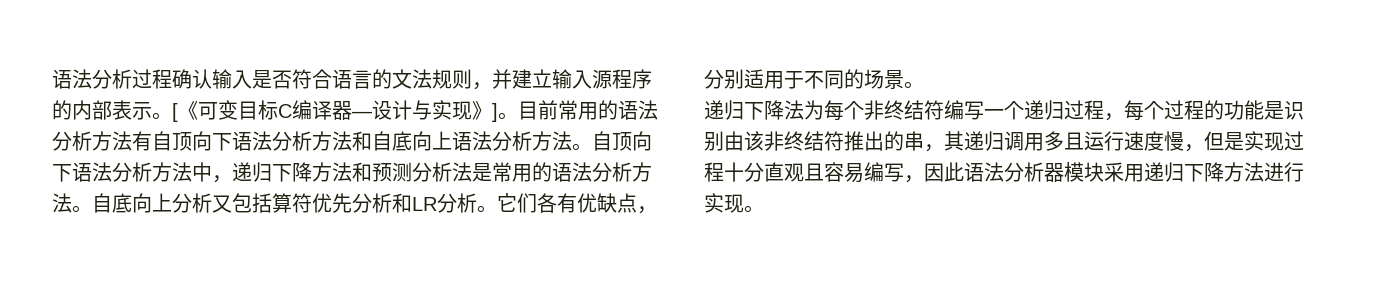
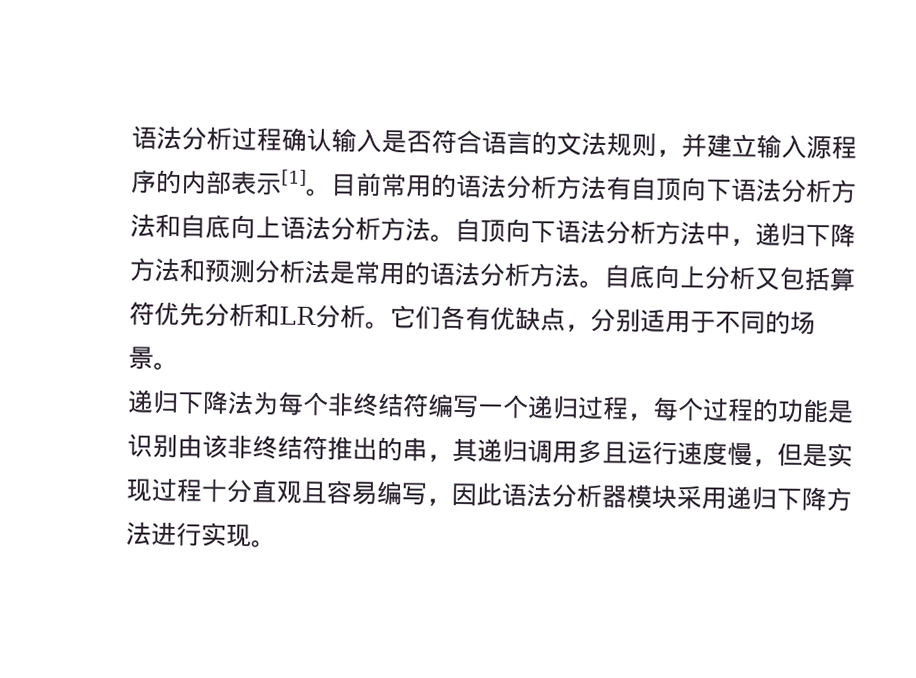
- 语法分析过程确认输入是否符合语言的文法规则，并建立输入源程序的内部表示。[《可变目标C编译器—设计与实现》]。
+ 语法分析过程确认输入是否符合语言的文法规则，并建立输入源程序的内部表示[1]。

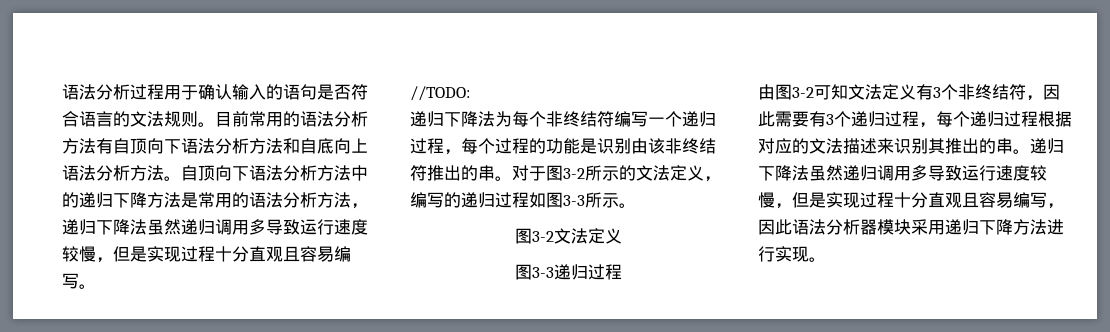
- 语法分析过程确认输入是否符合语言的文法规则，并建立输入源程序的内部表示[1]。
+ 语法分析过程用于确认输入的语句是否符合语言的文法规则。
- 自顶向下语法分析方法中，递归下降方法和预测分析法是常用的语法分析方法。自底向上分析又包括算符优先分析和LR分析。它们各有优缺点，分别适用于不同的场景。
+ 自顶向下语法分析方法中的递归下降方法是常用的语法分析方法，递归下降法虽然递归调用多导致运行速度较慢，但是实现过程十分直观且容易编写。
+ //TODO:
- 递归下降法为每个非终结符编写一个递归过程，每个过程的功能是识别由该非终结符推出的串，其递归调用多且运行速度慢，但是实现过程十分直观且容易编写，因此语法分析器模块采用递归下降方法进行实现。
+ 递归下降法为每个非终结符编写一个递归过程，每个过程的功能是识别由该非终结符推出的串。对于图3-2所示的文法定义，编写的递归过程如图3-3所示。
+ 图3-2文法定义
+ 图3-3递归过程
+ 由图3-2可知文法定义有3个非终结符，因此需要有3个递归过程，每个递归过程根据对应的文法描述来识别其推出的串。递归下降法虽然递归调用多导致运行速度较慢，但是实现过程十分直观且容易编写，因此语法分析器模块采用递归下降方法进行实现。

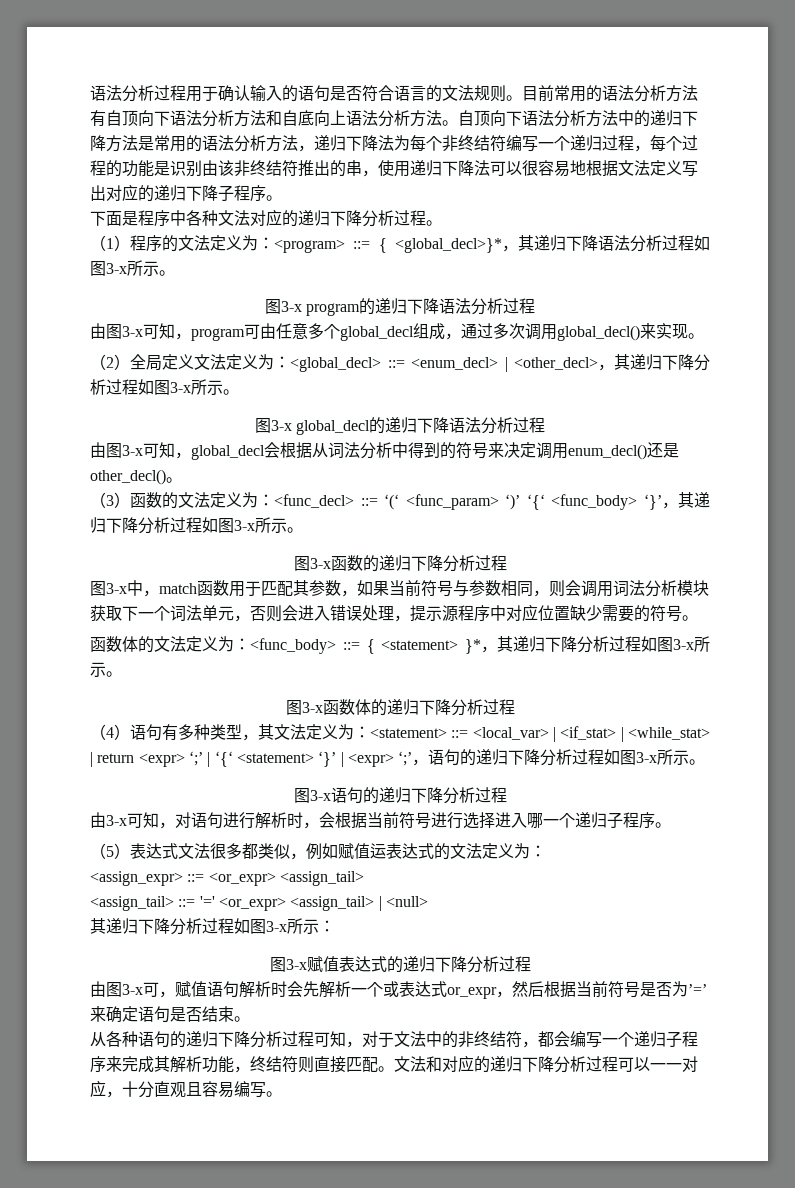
- 自顶向下语法分析方法中的递归下降方法是常用的语法分析方法，递归下降法虽然递归调用多导致运行速度较慢，但是实现过程十分直观且容易编写。
- //TODO:
- 递归下降法为每个非终结符编写一个递归过程，每个过程的功能是识别由该非终结符推出的串。对于图3-2所示的文法定义，编写的递归过程如图3-3所示。
- 图3-2文法定义
- 图3-3递归过程
- 由图3-2可知文法定义有3个非终结符，因此需要有3个递归过程，每个递归过程根据对应的文法描述来识别其推出的串。递归下降法虽然递归调用多导致运行速度较慢，但是实现过程十分直观且容易编写，因此语法分析器模块采用递归下降方法进行实现。
+ 自顶向下语法分析方法中的递归下降方法是常用的语法分析方法，递归下降法为每个非终结符编写一个递归过程，每个过程的功能是识别由该非终结符推出的串，使用递归下降法可以很容易地根据文法定义写出对应的递归下降子程序。
+ 下面是程序中各种文法对应的递归下降分析过程。
+ （1）程序的文法定义为：<program> ::= { <global_decl>}*，其递归下降语法分析过程如图3-x所示。
+ 图3-x program的递归下降语法分析过程
+ 由图3-x可知，program可由任意多个global_decl组成，通过多次调用global_decl()来实现。
+ （2）全局定义文法定义为：<global_decl> ::= <enum_decl> | <other_decl>，其递归下降分析过程如图3-x所示。
+ 图3-x global_decl的递归下降语法分析过程
+ 由图3-x可知，global_decl会根据从词法分析中得到的符号来决定调用enum_decl()还是other_decl()。
+ （3）函数的文法定义为：<func_decl> ::= ‘(‘ <func_param> ‘)’ ‘{‘ <func_body> ‘}’，其递归下降分析过程如图3-x所示。
+ 图3-x函数的递归下降分析过程
+ 图3-x中，match函数用于匹配其参数，如果当前符号与参数相同，则会调用词法分析模块获取下一个词法单元，否则会进入错误处理，提示源程序中对应位置缺少需要的符号。
+ 函数体的文法定义为：<func_body> ::= { <statement> }*，其递归下降分析过程如图3-x所示。
+ 图3-x函数体的递归下降分析过程
+ （4）语句有多种类型，其文法定义为：<statement> ::= <local_var> | <if_stat> | <while_stat> | return <expr> ‘;’ | ‘{‘ <statement> ‘}’ | <expr> ‘;’，语句的递归下降分析过程如图3-x所示。
+ 图3-x语句的递归下降分析过程
+ 由3-x可知，对语句进行解析时，会根据当前符号进行选择进入哪一个递归子程序。
+ （5）表达式文法很多都类似，例如赋值运表达式的文法定义为：
+ <assign_expr> ::= <or_expr> <assign_tail>
+ <assign_tail> ::= '=' <or_expr> <assign_tail> | <null>
+ 其递归下降分析过程如图3-x所示：
+ 图3-x赋值表达式的递归下降分析过程
+ 由图3-x可，赋值语句解析时会先解析一个或表达式or_expr，然后根据当前符号是否为’=’来确定语句是否结束。
+ 从各种语句的递归下降分析过程可知，对于文法中的非终结符，都会编写一个递归子程序来完成其解析功能，终结符则直接匹配。文法和对应的递归下降分析过程可以一一对应，十分直观且容易编写。

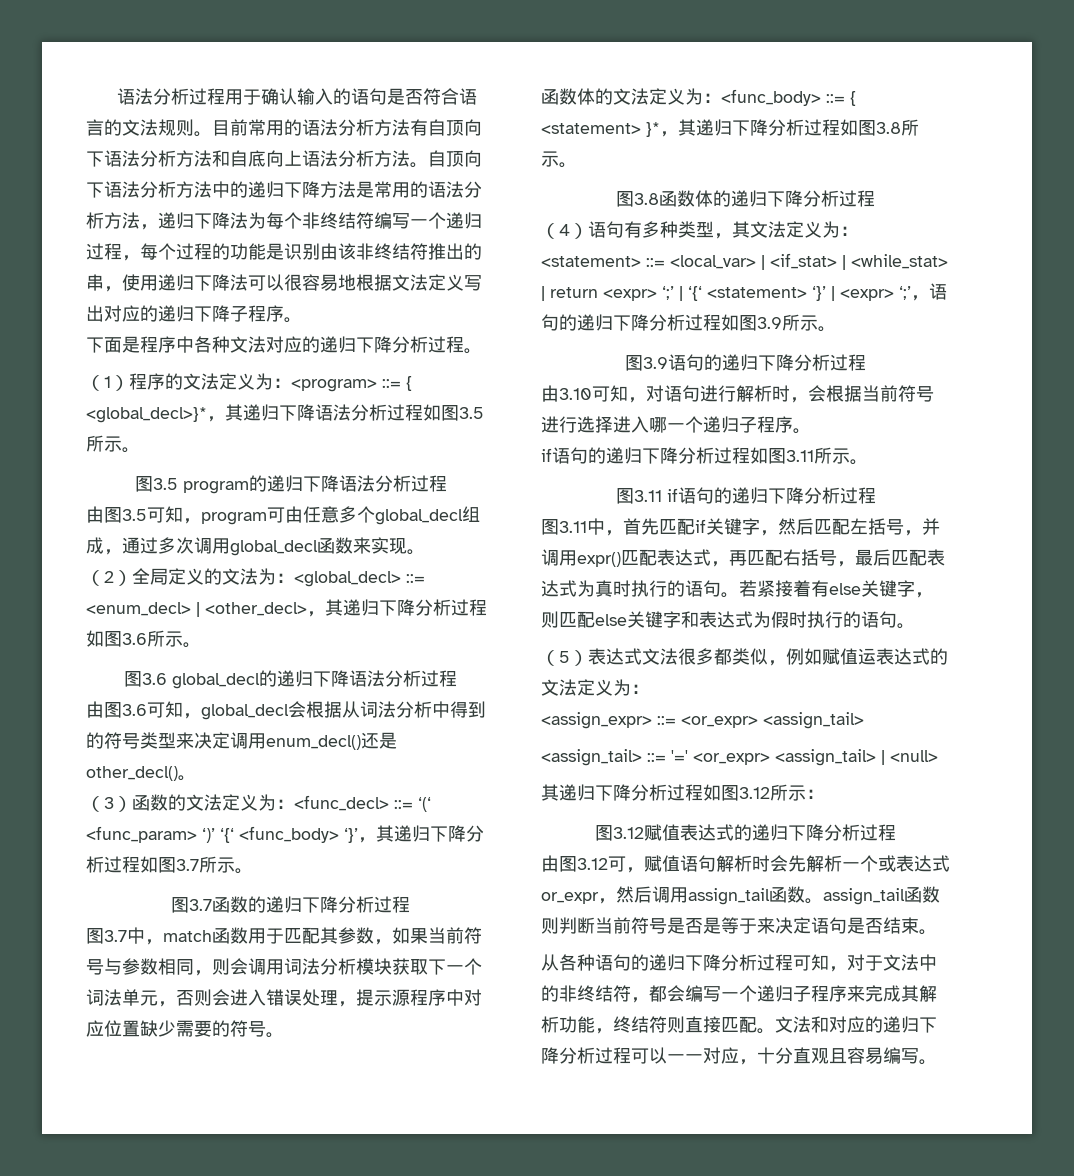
- （1）程序的文法定义为：<program> ::= { <global_decl>}*，其递归下降语法分析过程如图3-x所示。
- 图3-x program的递归下降语法分析过程
+ （1）程序的文法定义为：<program> ::= { <global_decl>}*，其递归下降语法分析过程如图3.5所示。
+ 图3.5 program的递归下降语法分析过程
- 由图3-x可知，program可由任意多个global_decl组成，通过多次调用global_decl()来实现。
+ 由图3.5可知，program可由任意多个global_decl组成，通过多次调用global_decl函数来实现。
- （2）全局定义文法定义为：<global_decl> ::= <enum_decl> | <other_decl>，其递归下降分析过程如图3-x所示。
- 图3-x global_decl的递归下降语法分析过程
+ （2）全局定义的文法为：<global_decl> ::= <enum_decl> | <other_decl>，其递归下降分析过程如图3.6所示。
+ 图3.6 global_decl的递归下降语法分析过程
- 由图3-x可知，global_decl会根据从词法分析中得到的符号来决定调用enum_decl()还是other_decl()。
+ 由图3.6可知，global_decl会根据从词法分析中得到的符号类型来决定调用enum_decl()还是other_decl()。
- （3）函数的文法定义为：<func_decl> ::= ‘(‘ <func_param> ‘)’ ‘{‘ <func_body> ‘}’，其递归下降分析过程如图3-x所示。
- 图3-x函数的递归下降分析过程
+ （3）函数的文法定义为：<func_decl> ::= ‘(‘ <func_param> ‘)’ ‘{‘ <func_body> ‘}’，其递归下降分析过程如图3.7所示。
+ 图3.7函数的递归下降分析过程
- 图3-x中，match函数用于匹配其参数，如果当前符号与参数相同，则会调用词法分析模块获取下一个词法单元，否则会进入错误处理，提示源程序中对应位置缺少需要的符号。
+ 图3.7中，match函数用于匹配其参数，如果当前符号与参数相同，则会调用词法分析模块获取下一个词法单元，否则会进入错误处理，提示源程序中对应位置缺少需要的符号。
- 函数体的文法定义为：<func_body> ::= { <statement> }*，其递归下降分析过程如图3-x所示。
- 图3-x函数体的递归下降分析过程
+ 函数体的文法定义为：<func_body> ::= { <statement> }*，其递归下降分析过程如图3.8所示。
+ 图3.8函数体的递归下降分析过程
- （4）语句有多种类型，其文法定义为：<statement> ::= <local_var> | <if_stat> | <while_stat> | return <expr> ‘;’ | ‘{‘ <statement> ‘}’ | <expr> ‘;’，语句的递归下降分析过程如图3-x所示。
- 图3-x语句的递归下降分析过程
+ （4）语句有多种类型，其文法定义为：<statement> ::= <local_var> | <if_stat> | <while_stat> | return <expr> ‘;’ | ‘{‘ <statement> ‘}’ | <expr> ‘;’，语句的递归下降分析过程如图3.9所示。
+ 图3.9语句的递归下降分析过程
- 由3-x可知，对语句进行解析时，会根据当前符号进行选择进入哪一个递归子程序。
+ 由3.10可知，对语句进行解析时，会根据当前符号进行选择进入哪一个递归子程序。
+ if语句的递归下降分析过程如图3.11所示。
+ 图3.11 if语句的递归下降分析过程
+ 图3.11中，首先匹配if关键字，然后匹配左括号，并调用expr()匹配表达式，再匹配右括号，最后匹配表达式为真时执行的语句。若紧接着有else关键字，则匹配else关键字和表达式为假时执行的语句。
- 其递归下降分析过程如图3-x所示：
+ 其递归下降分析过程如图3.12所示：
- 图3-x赋值表达式的递归下降分析过程
+ 图3.12赋值表达式的递归下降分析过程
- 由图3-x可，赋值语句解析时会先解析一个或表达式or_expr，然后根据当前符号是否为’=’来确定语句是否结束。
+ 由图3.12可，赋值语句解析时会先解析一个或表达式or_expr，然后调用assign_tail函数。assign_tail函数则判断当前符号是否是等于来决定语句是否结束。

